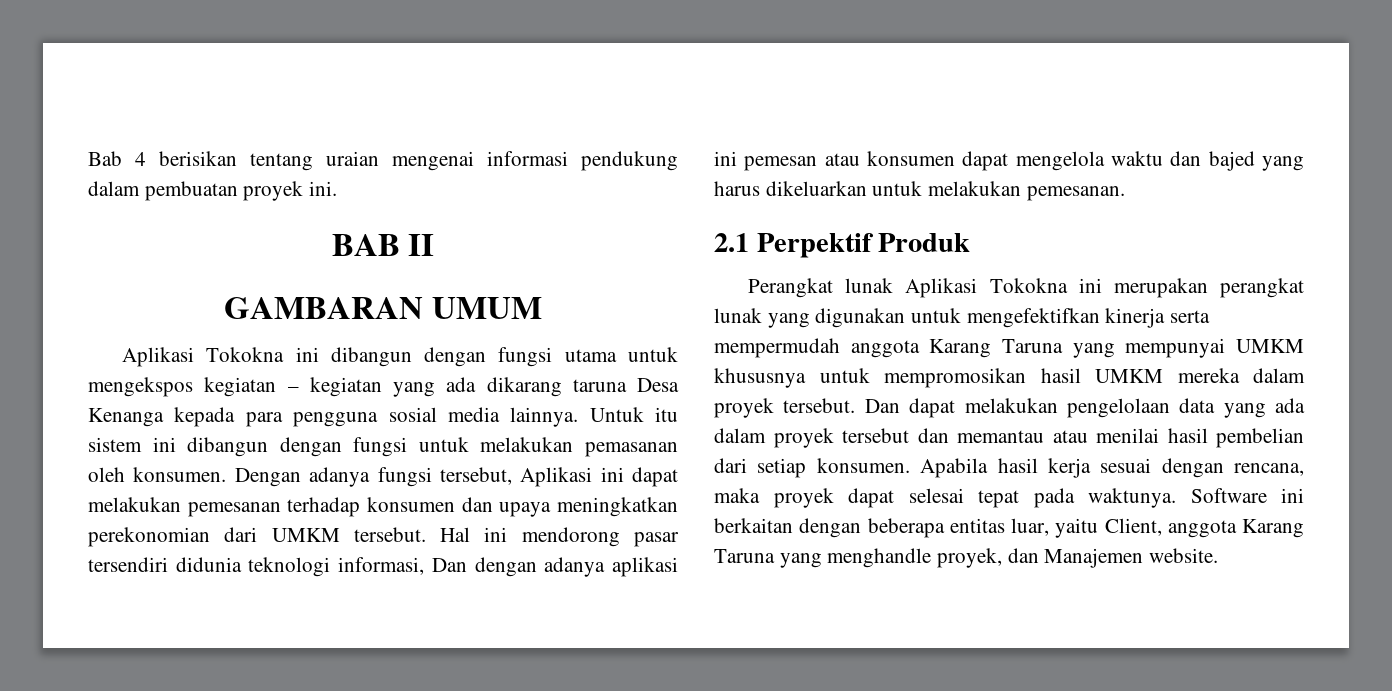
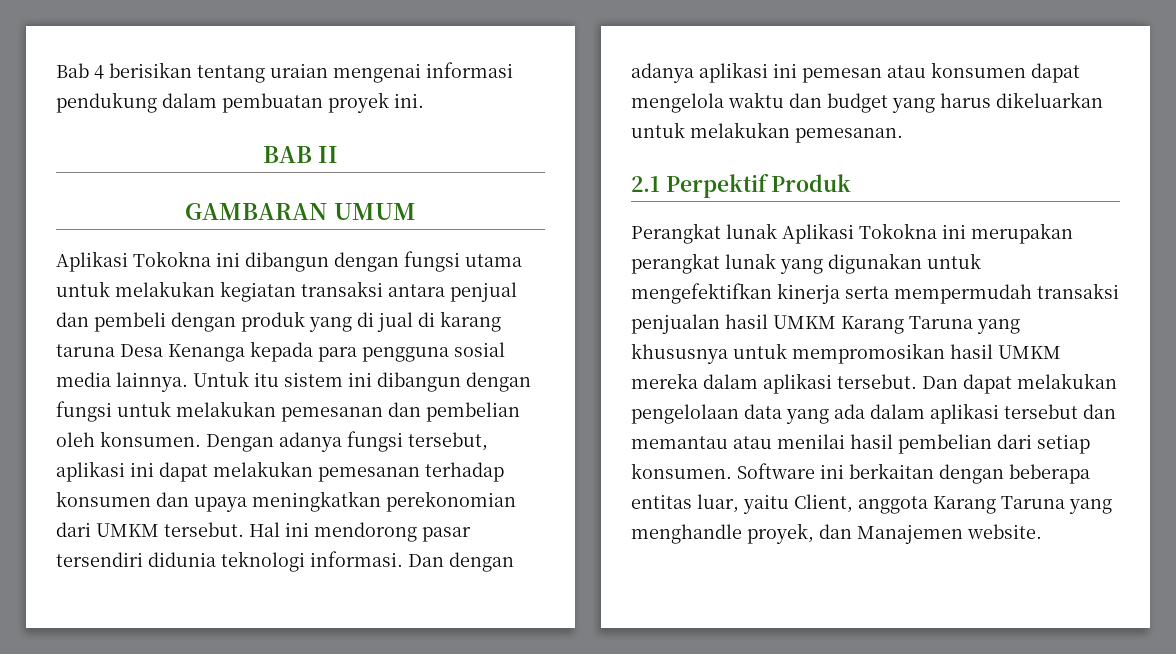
- Aplikasi Tokokna ini dibangun dengan fungsi utama untuk mengekspos kegiatan – kegiatan yang ada dikarang taruna Desa Kenanga kepada para pengguna sosial media lainnya.
+ Aplikasi Tokokna ini dibangun dengan fungsi utama untuk melakukan kegiatan transaksi antara penjual dan pembeli dengan produk yang di jual di karang taruna Desa Kenanga kepada para pengguna sosial media lainnya.
- Untuk itu sistem ini dibangun dengan fungsi untuk melakukan pemasanan oleh konsumen.
+ Untuk itu sistem ini dibangun dengan fungsi untuk melakukan pemesanan dan pembelian oleh konsumen.
- Dengan adanya fungsi tersebut, Aplikasi ini dapat melakukan pemesanan terhadap konsumen dan upaya meningkatkan perekonomian dari UMKM tersebut.
+ Dengan adanya fungsi tersebut, aplikasi ini dapat melakukan pemesanan terhadap konsumen dan upaya meningkatkan perekonomian dari UMKM tersebut.
- Hal ini mendorong pasar tersendiri didunia teknologi informasi, Dan dengan adanya aplikasi ini pemesan atau konsumen dapat mengelola waktu dan bajed yang harus dikeluarkan untuk melakukan pemesanan.
+ Hal ini mendorong pasar tersendiri didunia teknologi informasi. Dan dengan adanya aplikasi ini pemesan atau konsumen dapat mengelola waktu dan budget yang harus dikeluarkan untuk melakukan pemesanan.
- Perangkat lunak Aplikasi Tokokna ini merupakan perangkat lunak yang digunakan untuk mengefektifkan kinerja serta mempermudah anggota Karang Taruna yang mempunyai UMKM khususnya untuk mempromosikan hasil UMKM mereka dalam proyek tersebut.
+ Perangkat lunak Aplikasi Tokokna ini merupakan perangkat lunak yang digunakan untuk mengefektifkan kinerja serta mempermudah transaksi penjualan hasil UMKM Karang Taruna yang khususnya untuk mempromosikan hasil UMKM mereka dalam aplikasi tersebut.
- Dan dapat melakukan pengelolaan data yang ada dalam proyek tersebut dan memantau atau menilai hasil pembelian dari setiap konsumen.
+ Dan dapat melakukan pengelolaan data yang ada dalam aplikasi tersebut dan memantau atau menilai hasil pembelian dari setiap konsumen.
- Apabila hasil kerja sesuai dengan rencana, maka proyek dapat selesai tepat pada waktunya.

